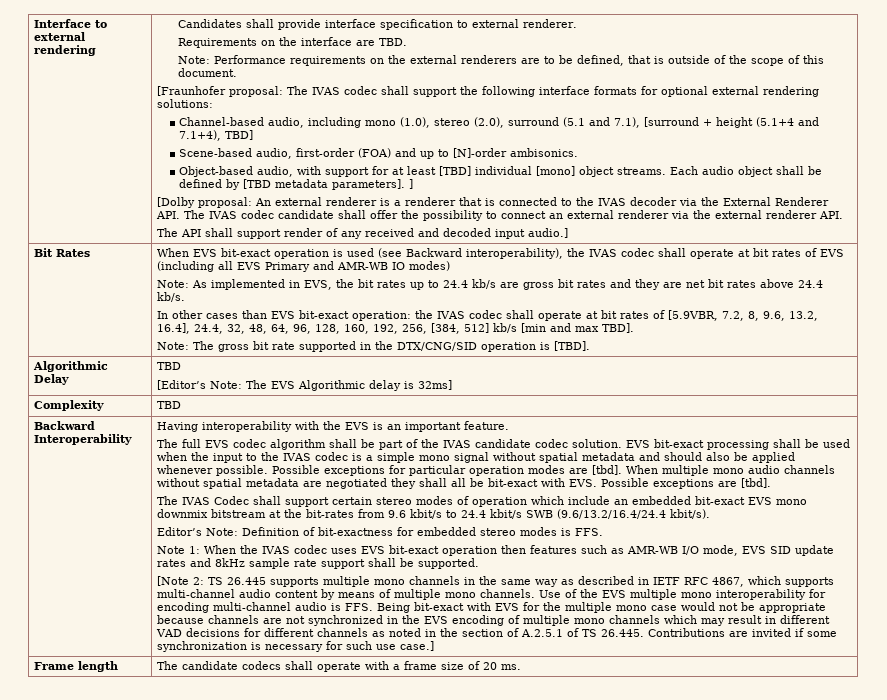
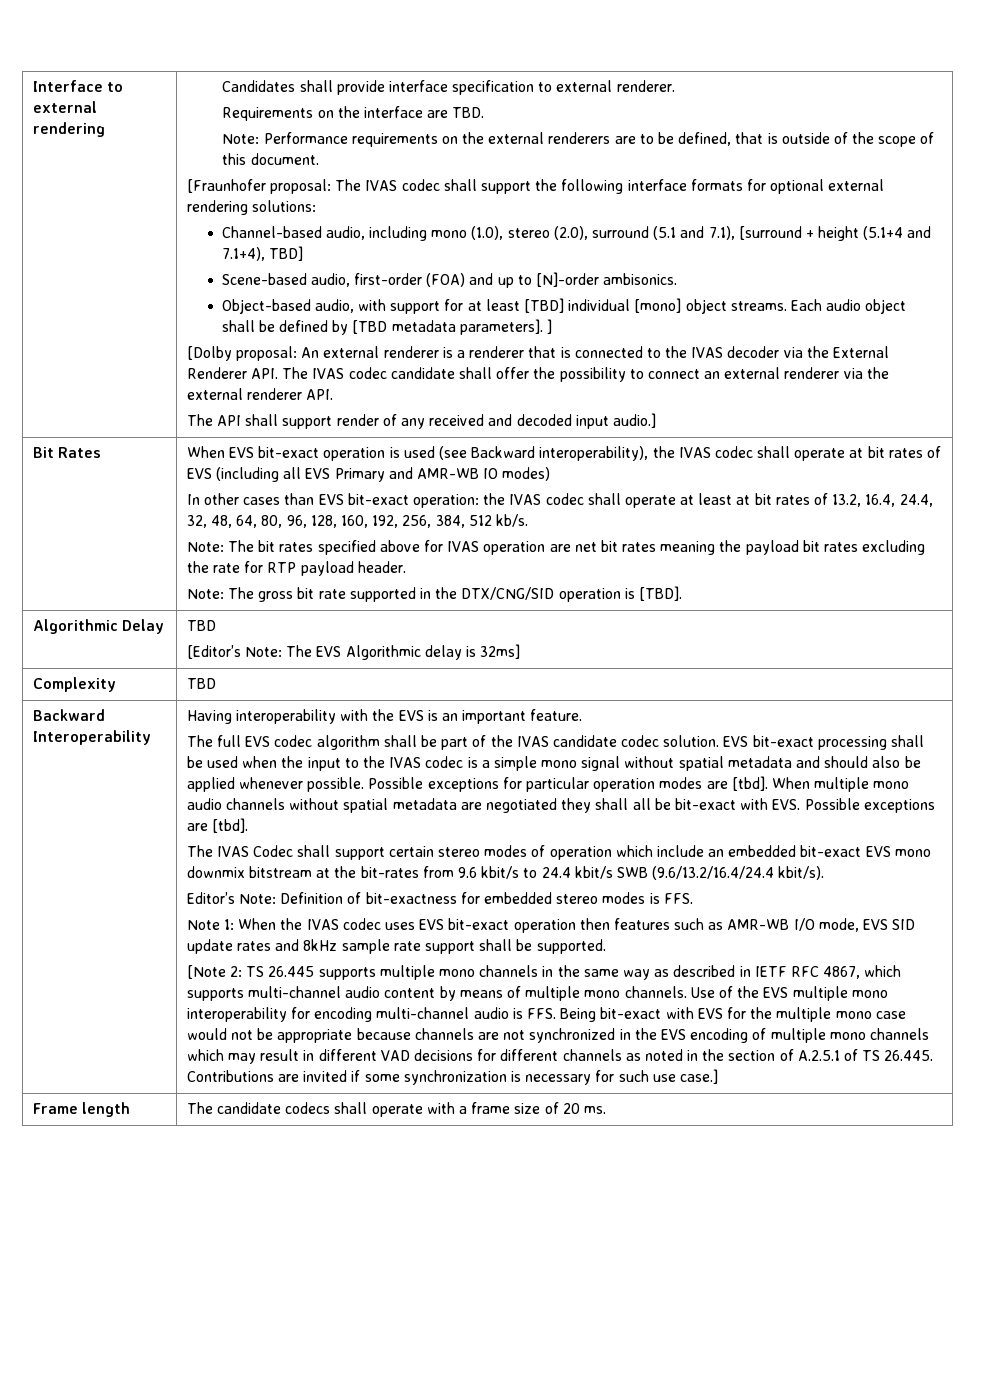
- Note: As implemented in EVS, the bit rates up to 24.4 kb/s are gross bit rates and they are net bit rates above 24.4 kb/s.
- In other cases than EVS bit-exact operation: the IVAS codec shall operate at bit rates of [5.9VBR, 7.2, 8, 9.6, 13.2, 16.4], 24.4, 32, 48, 64, 96, 128, 160, 192, 256, [384, 512] kb/s [min and max TBD].
+ In other cases than EVS bit-exact operation: the IVAS codec shall operate at least at bit rates of 13.2, 16.4, 24.4, 32, 48, 64, 80, 96, 128, 160, 192, 256, 384, 512 kb/s.
+ Note: The bit rates specified above for IVAS operation are net bit rates meaning the payload bit rates excluding the rate for RTP payload header.

